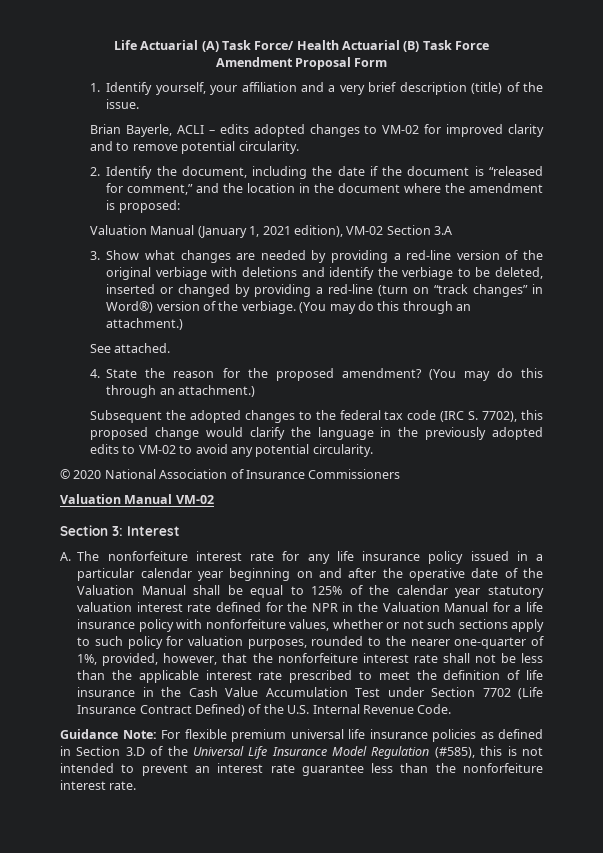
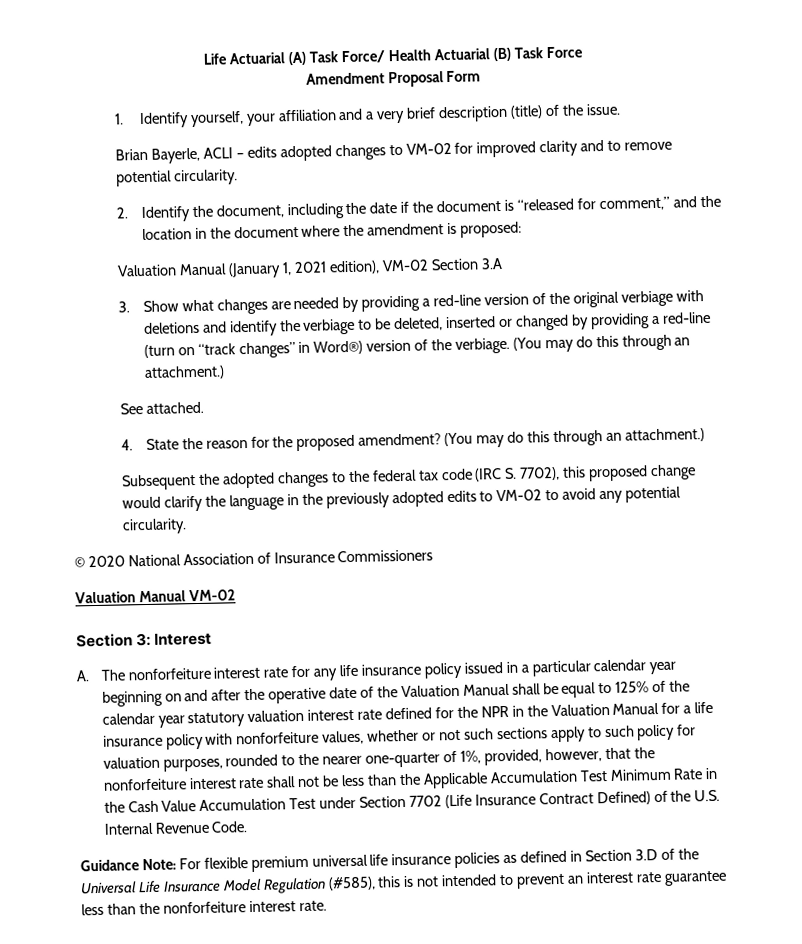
- A. The nonforfeiture interest rate for any life insurance policy issued in a particular calendar year beginning on and after the operative date of the Valuation Manual shall be equal to 125% of the calendar year statutory valuation interest rate defined for the NPR in the Valuation Manual for a life insurance policy with nonforfeiture values, whether or not such sections apply to such policy for valuation purposes, rounded to the nearer one-quarter of 1%, provided, however, that the nonforfeiture interest rate shall not be less than the applicable interest rate prescribed to meet the definition of life insurance in the Cash Value Accumulation Test under Section 7702 (Life Insurance Contract Defined) of the U.S. Internal Revenue Code.
+ A. The nonforfeiture interest rate for any life insurance policy issued in a particular calendar year beginning on and after the operative date of the Valuation Manual shall be equal to 125% of the calendar year statutory valuation interest rate defined for the NPR in the Valuation Manual for a life insurance policy with nonforfeiture values, whether or not such sections apply to such policy for valuation purposes, rounded to the nearer one-quarter of 1%, provided, however, that the nonforfeiture interest rate shall not be less than the Applicable Accumulation Test Minimum Rate in the Cash Value Accumulation Test under Section 7702 (Life Insurance Contract Defined) of the U.S. Internal Revenue Code.

